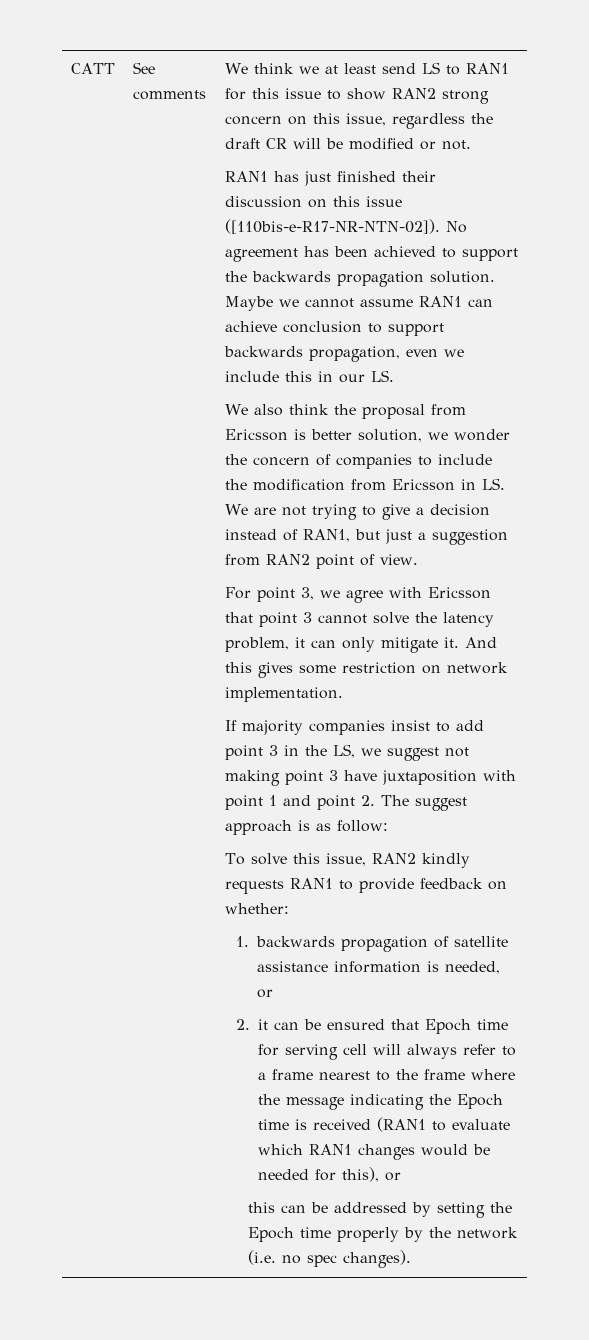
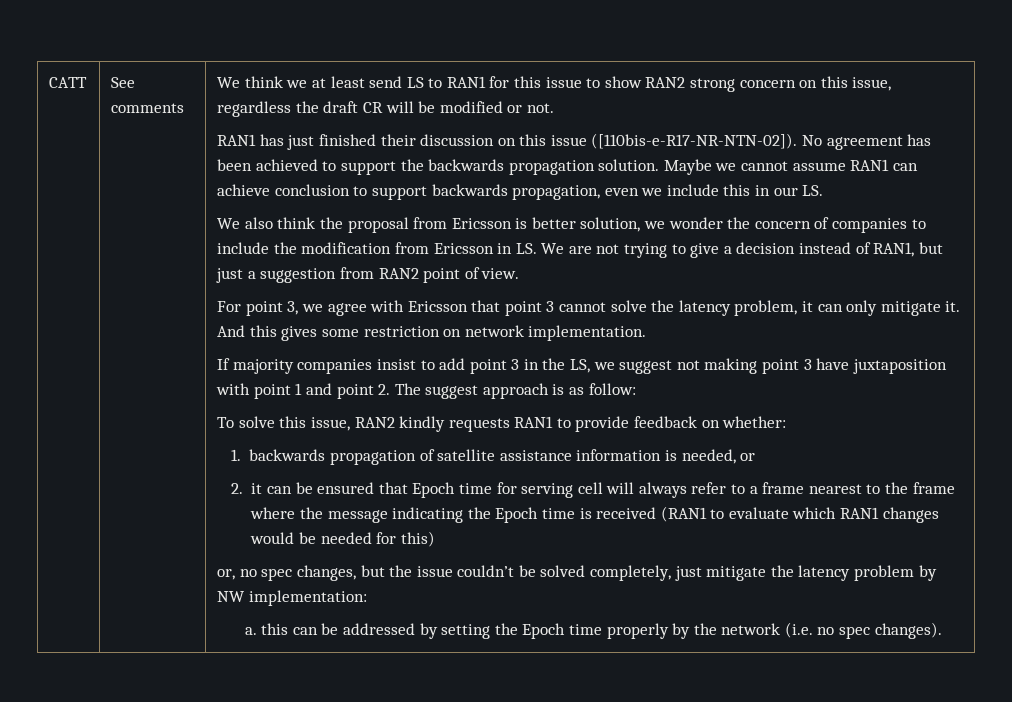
- 2. it can be ensured that Epoch time for serving cell will always refer to a frame nearest to the frame where the message indicating the Epoch time is received (RAN1 to evaluate which RAN1 changes would be needed for this), or
- this can be addressed by setting the Epoch time properly by the network (i.e. no spec changes).
+ 2. it can be ensured that Epoch time for serving cell will always refer to a frame nearest to the frame where the message indicating the Epoch time is received (RAN1 to evaluate which RAN1 changes would be needed for this)
+ or, no spec changes, but the issue couldn’t be solved completely, just mitigate the latency problem by NW implementation:
+ a. this can be addressed by setting the Epoch time properly by the network (i.e. no spec changes).

